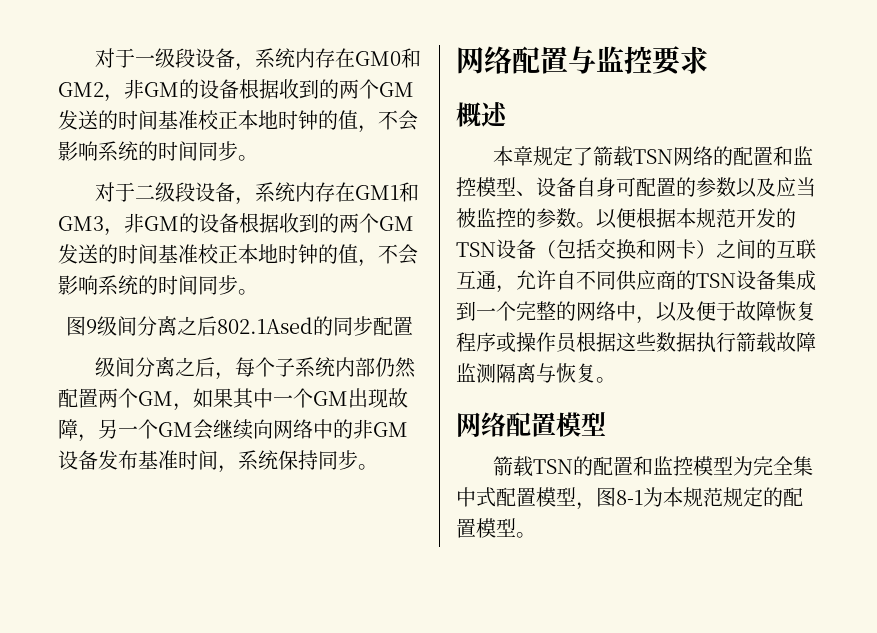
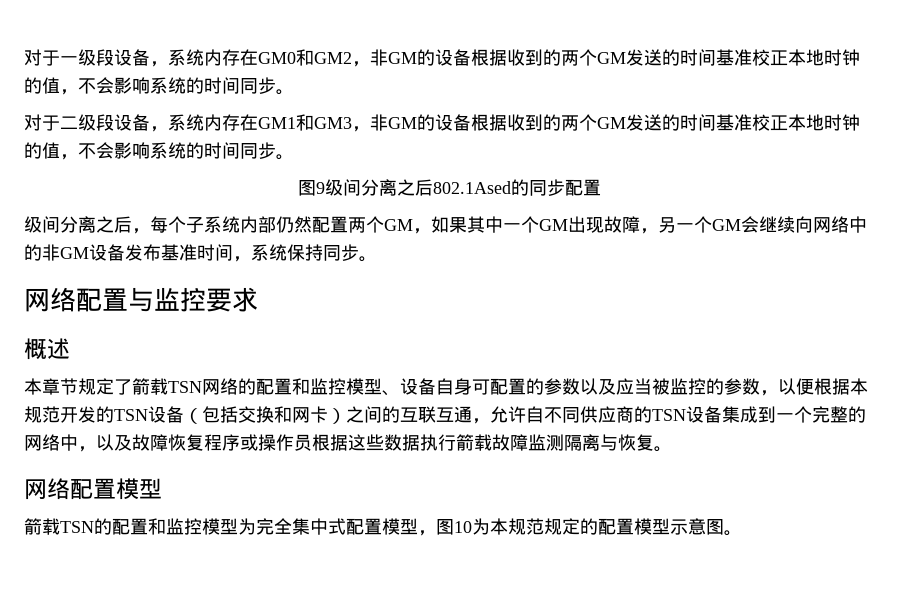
- 本章规定了箭载TSN网络的配置和监控模型、设备自身可配置的参数以及应当被监控的参数。以便根据本规范开发的TSN设备（包括交换和网卡）之间的互联互通，允许自不同供应商的TSN设备集成到一个完整的网络中，以及便于故障恢复程序或操作员根据这些数据执行箭载故障监测隔离与恢复。
+ 本章节规定了箭载TSN网络的配置和监控模型、设备自身可配置的参数以及应当被监控的参数，以便根据本规范开发的TSN设备（包括交换和网卡）之间的互联互通，允许自不同供应商的TSN设备集成到一个完整的网络中，以及故障恢复程序或操作员根据这些数据执行箭载故障监测隔离与恢复。
- 箭载TSN的配置和监控模型为完全集中式配置模型，图8-1为本规范规定的配置模型。
+ 箭载TSN的配置和监控模型为完全集中式配置模型，图10为本规范规定的配置模型示意图。

